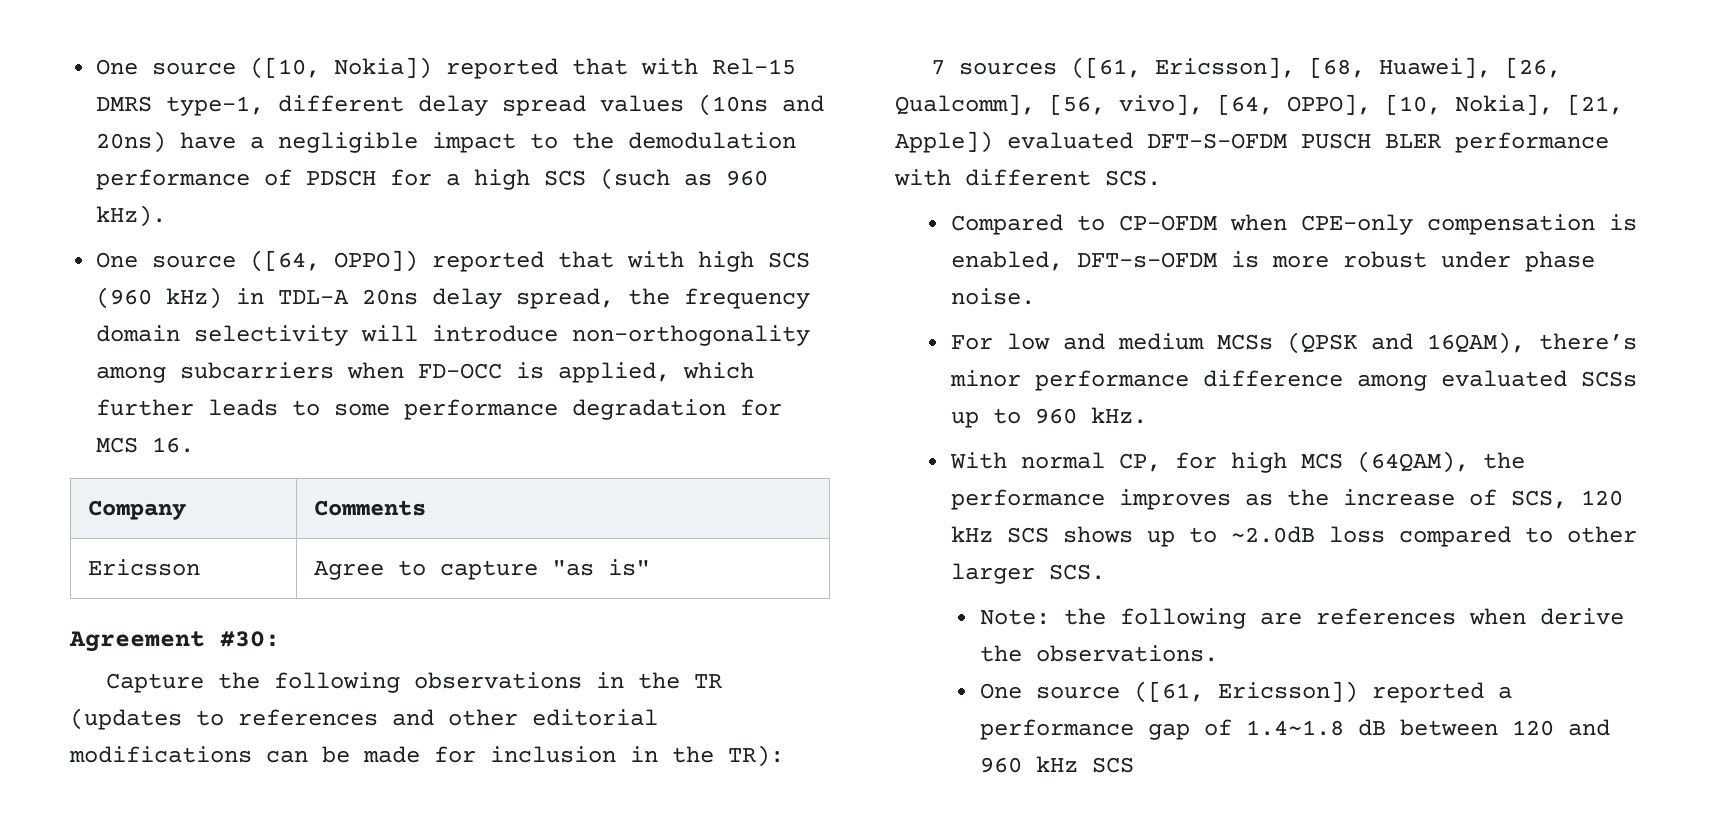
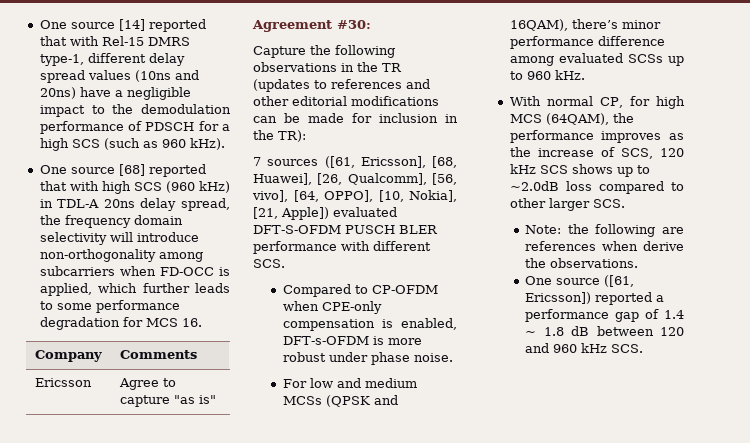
- One source ([10, Nokia]) reported that with Rel-15 DMRS type-1, different delay spread values (10ns and 20ns) have a negligible impact to the demodulation performance of PDSCH for a high SCS (such as 960 kHz).
+ One source [14] reported that with Rel-15 DMRS type-1, different delay spread values (10ns and 20ns) have a negligible impact to the demodulation performance of PDSCH for a high SCS (such as 960 kHz).
- One source ([64, OPPO]) reported that with high SCS (960 kHz) in TDL-A 20ns delay spread, the frequency domain selectivity will introduce non-orthogonality among subcarriers when FD-OCC is applied, which further leads to some performance degradation for MCS 16.
+ One source [68] reported that with high SCS (960 kHz) in TDL-A 20ns delay spread, the frequency domain selectivity will introduce non-orthogonality among subcarriers when FD-OCC is applied, which further leads to some performance degradation for MCS 16.
- One source ([61, Ericsson]) reported a performance gap of 1.4~1.8 dB between 120 and 960 kHz SCS
+ One source ([61, Ericsson]) reported a performance gap of 1.4 ~ 1.8 dB between 120 and 960 kHz SCS.

